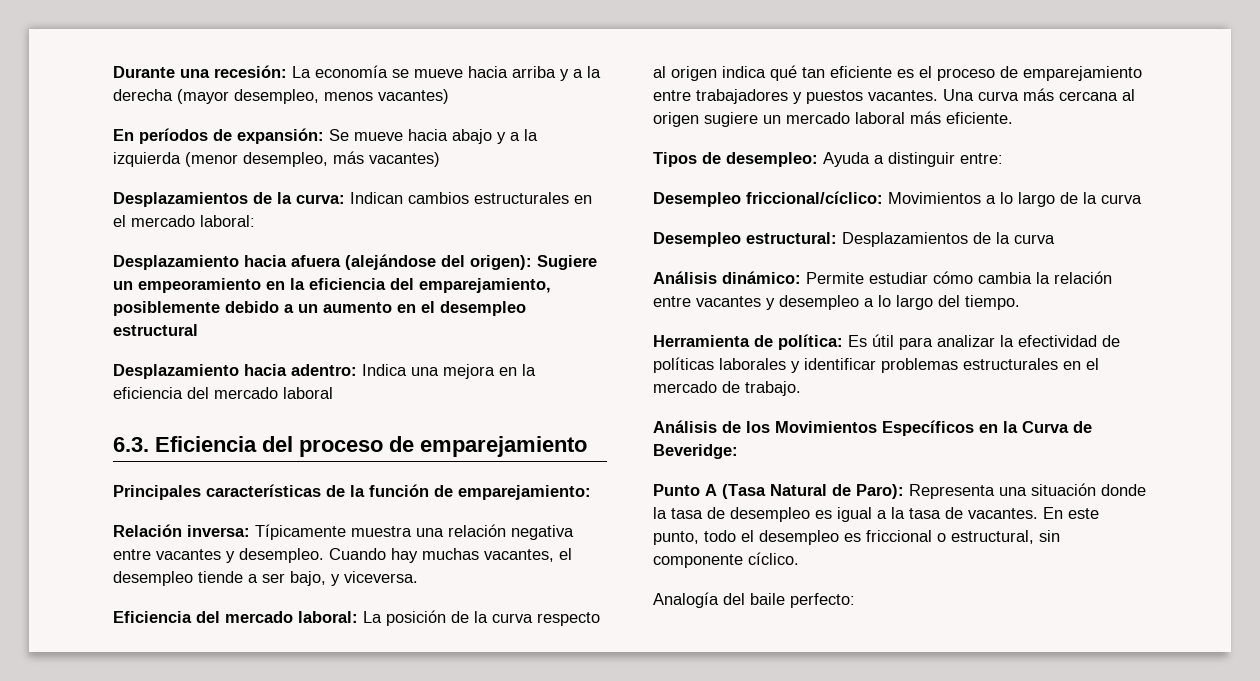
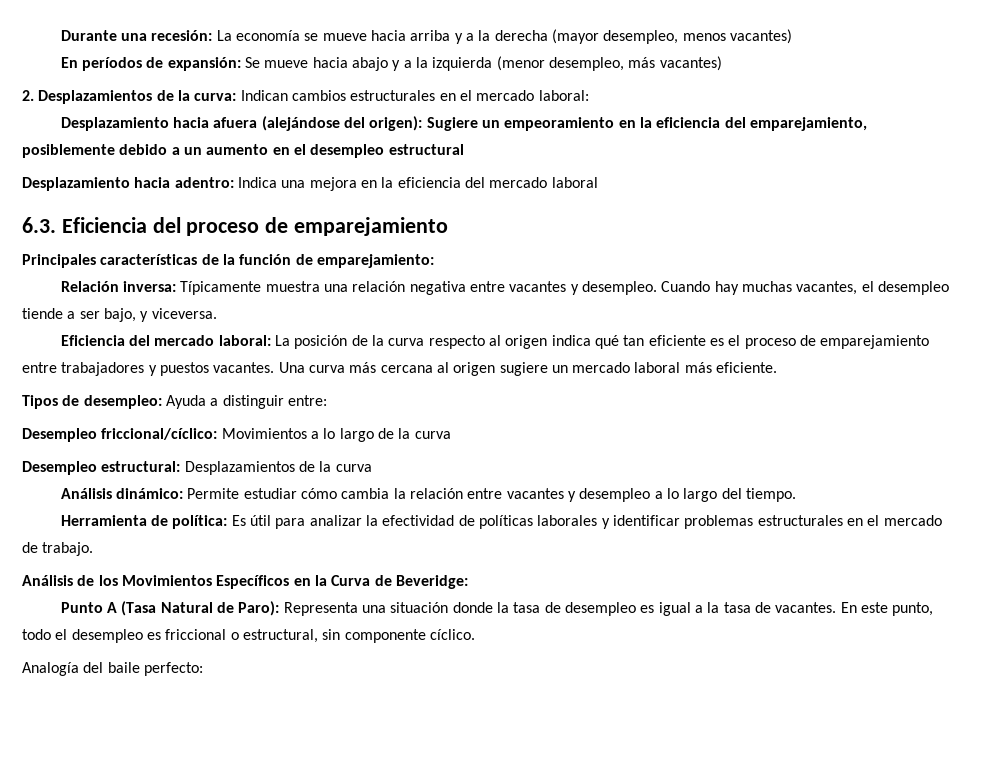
- Desplazamientos de la curva: Indican cambios estructurales en el mercado laboral:
+ 2. Desplazamientos de la curva: Indican cambios estructurales en el mercado laboral:

